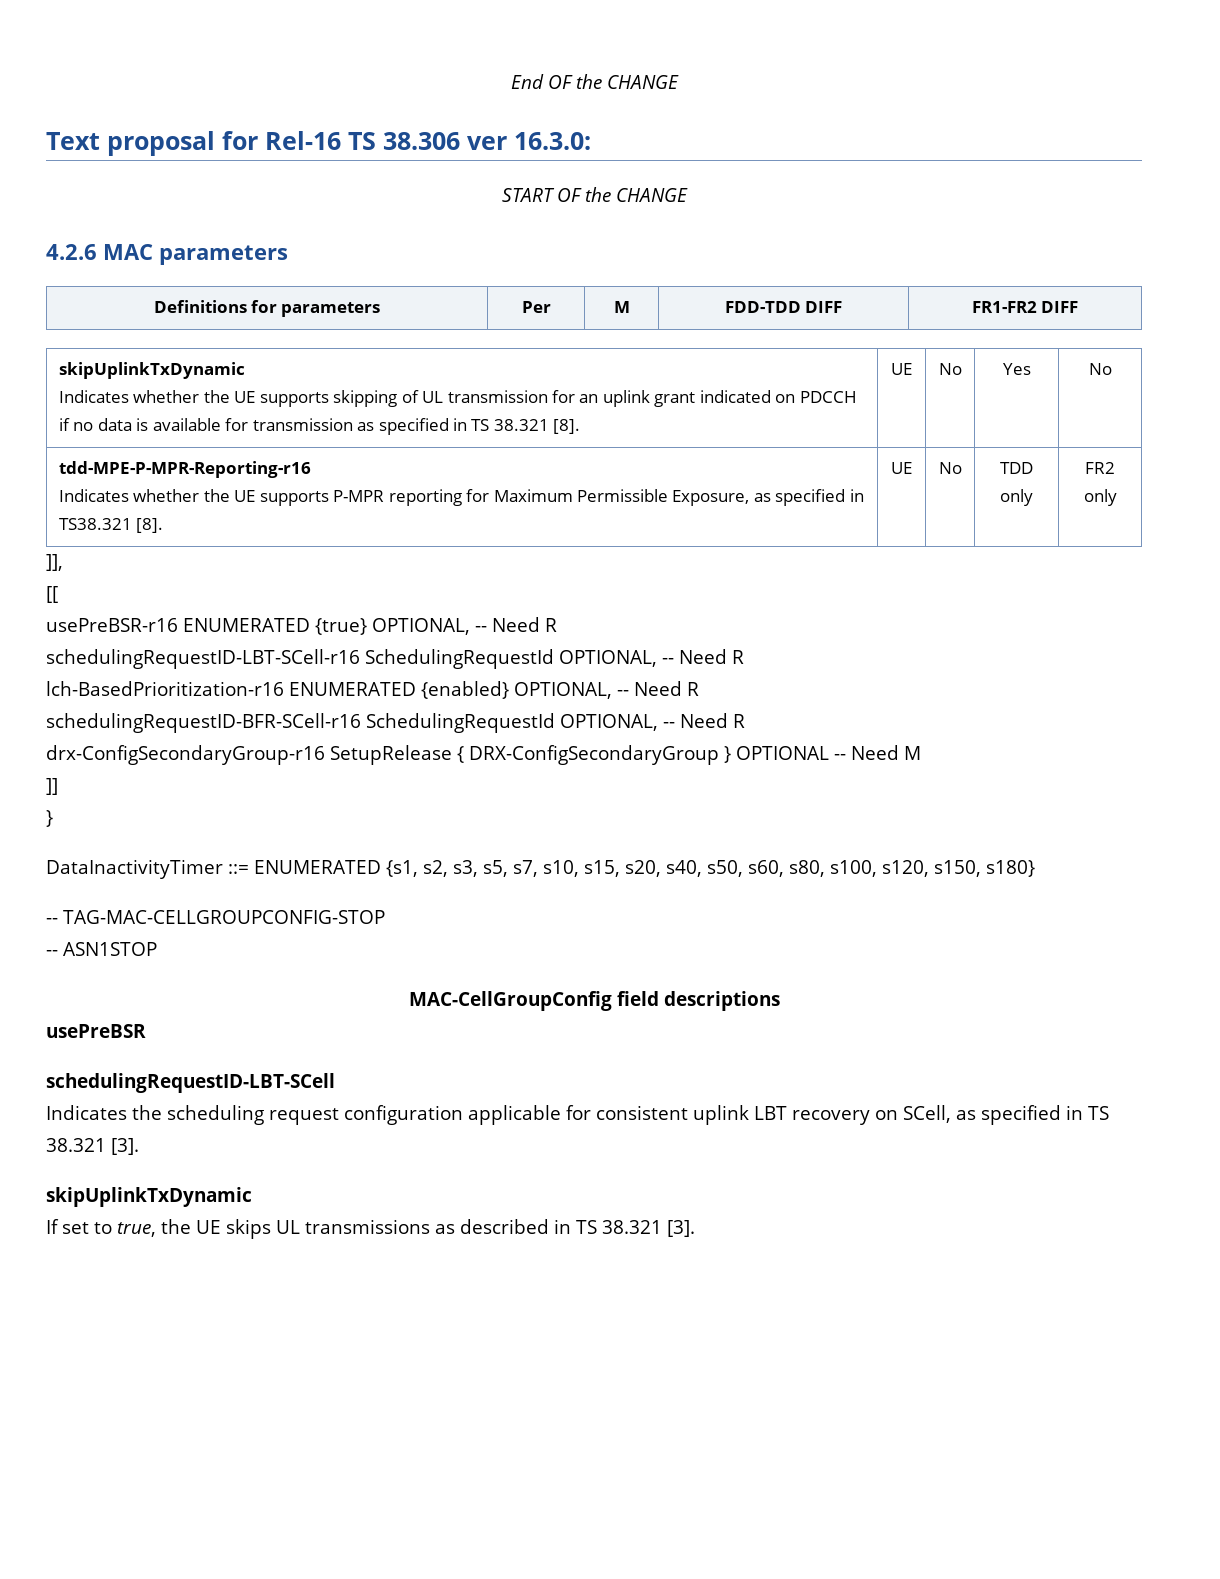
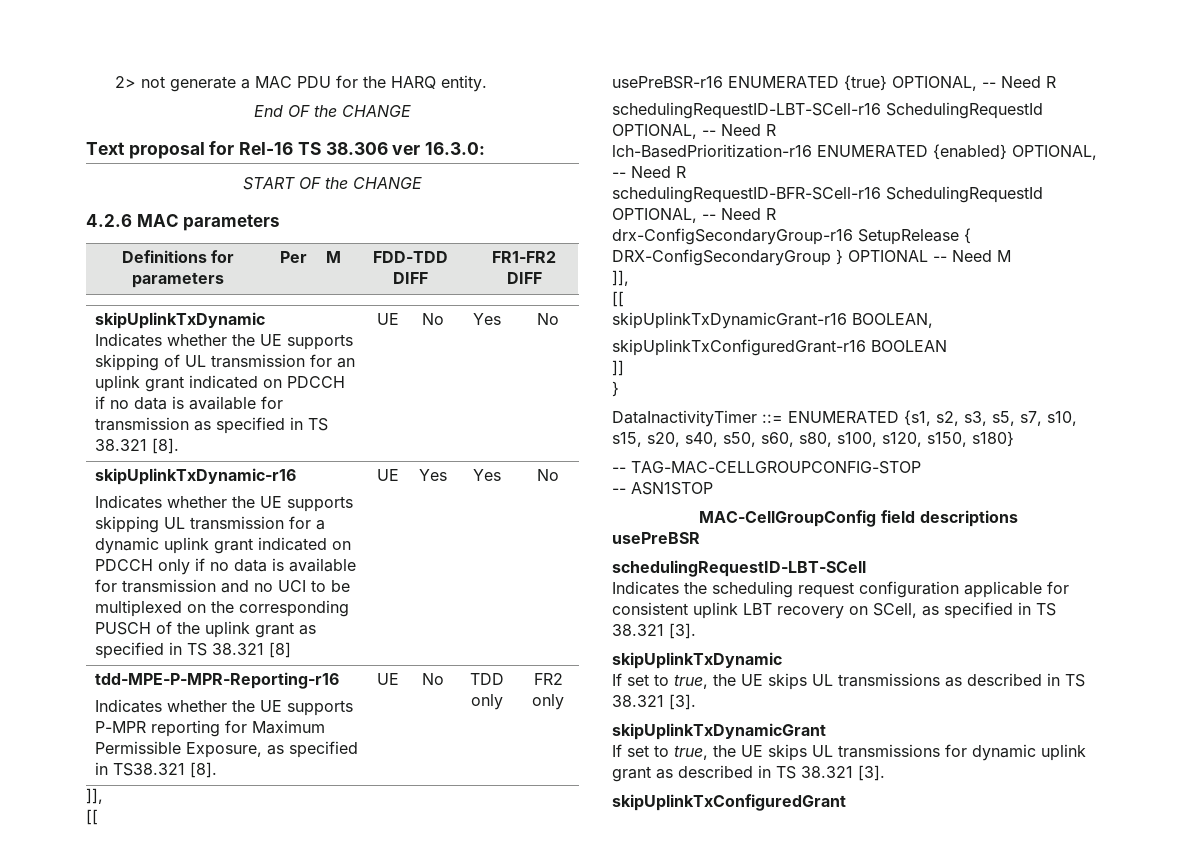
+ 2> not generate a MAC PDU for the HARQ entity.
+ skipUplinkTxDynamic-r16
+ Indicates whether the UE supports skipping UL transmission for a dynamic uplink grant indicated on PDCCH only if no data is available for transmission and no UCI to be multiplexed on the corresponding PUSCH of the uplink grant as specified in TS 38.321 [8] | UE | Yes | Yes | No
  drx-ConfigSecondaryGroup-r16 SetupRelease { DRX-ConfigSecondaryGroup } OPTIONAL -- Need M
+ ]],
+ [[
+ skipUplinkTxDynamicGrant-r16 BOOLEAN,
+ skipUplinkTxConfiguredGrant-r16 BOOLEAN
+ skipUplinkTxDynamicGrant
+ If set to true, the UE skips UL transmissions for dynamic uplink grant as described in TS 38.321 [3].
+ skipUplinkTxConfiguredGrant

